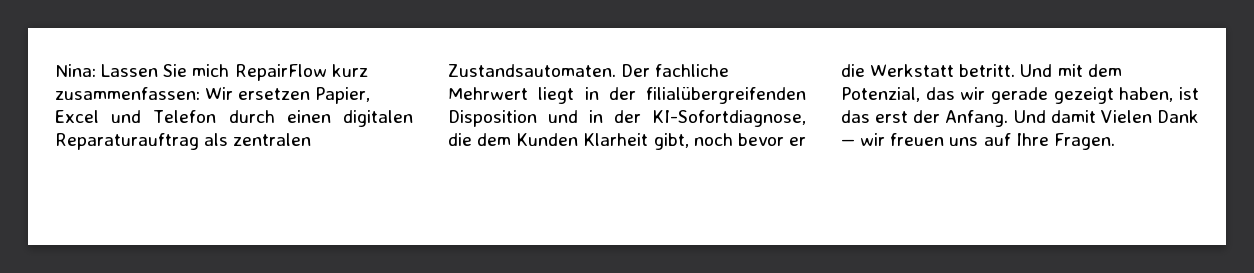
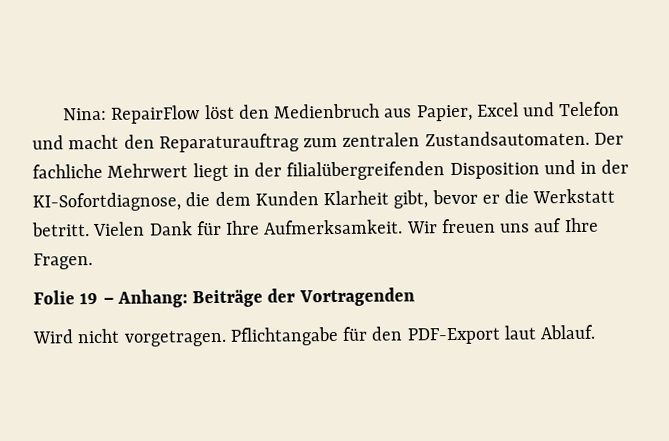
- Nina: Lassen Sie mich RepairFlow kurz zusammenfassen: Wir ersetzen Papier, Excel und Telefon durch einen digitalen Reparaturauftrag als zentralen Zustandsautomaten.
+ Nina: RepairFlow löst den Medienbruch aus Papier, Excel und Telefon und macht den Reparaturauftrag zum zentralen Zustandsautomaten.
- Der fachliche Mehrwert liegt in der filialübergreifenden Disposition und in der KI-Sofortdiagnose, die dem Kunden Klarheit gibt, noch bevor er die Werkstatt betritt.
+ Der fachliche Mehrwert liegt in der filialübergreifenden Disposition und in der KI-Sofortdiagnose, die dem Kunden Klarheit gibt, bevor er die Werkstatt betritt.
- Und mit dem Potenzial, das wir gerade gezeigt haben, ist das erst der Anfang. Und damit Vielen Dank — wir freuen uns auf Ihre Fragen.
+ Vielen Dank für Ihre Aufmerksamkeit. Wir freuen uns auf Ihre Fragen.
+ Folie 19 – Anhang: Beiträge der Vortragenden
+ Wird nicht vorgetragen. Pflichtangabe für den PDF-Export laut Ablauf.

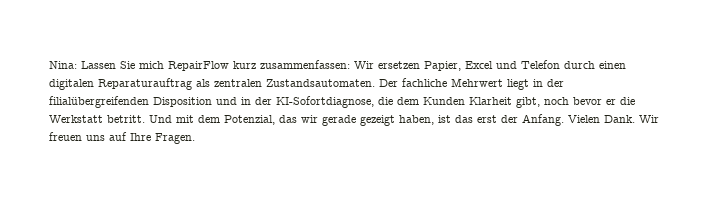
- Nina: RepairFlow löst den Medienbruch aus Papier, Excel und Telefon und macht den Reparaturauftrag zum zentralen Zustandsautomaten.
+ Nina: Lassen Sie mich RepairFlow kurz zusammenfassen: Wir ersetzen Papier, Excel und Telefon durch einen digitalen Reparaturauftrag als zentralen Zustandsautomaten.
- Der fachliche Mehrwert liegt in der filialübergreifenden Disposition und in der KI-Sofortdiagnose, die dem Kunden Klarheit gibt, bevor er die Werkstatt betritt.
+ Der fachliche Mehrwert liegt in der filialübergreifenden Disposition und in der KI-Sofortdiagnose, die dem Kunden Klarheit gibt, noch bevor er die Werkstatt betritt.
- Vielen Dank für Ihre Aufmerksamkeit.
+ Und mit dem Potenzial, das wir gerade gezeigt haben, ist das erst der Anfang. Vielen Dank.
- Folie 19 – Anhang: Beiträge der Vortragenden
- Wird nicht vorgetragen. Pflichtangabe für den PDF-Export laut Ablauf.

